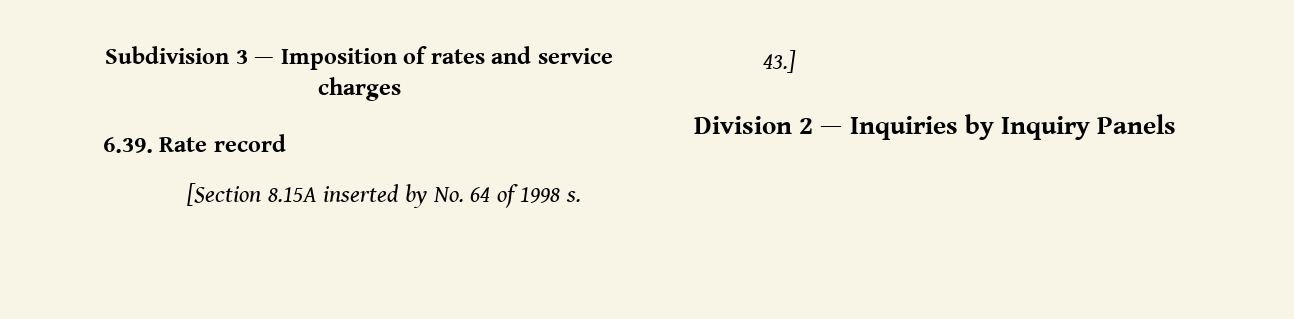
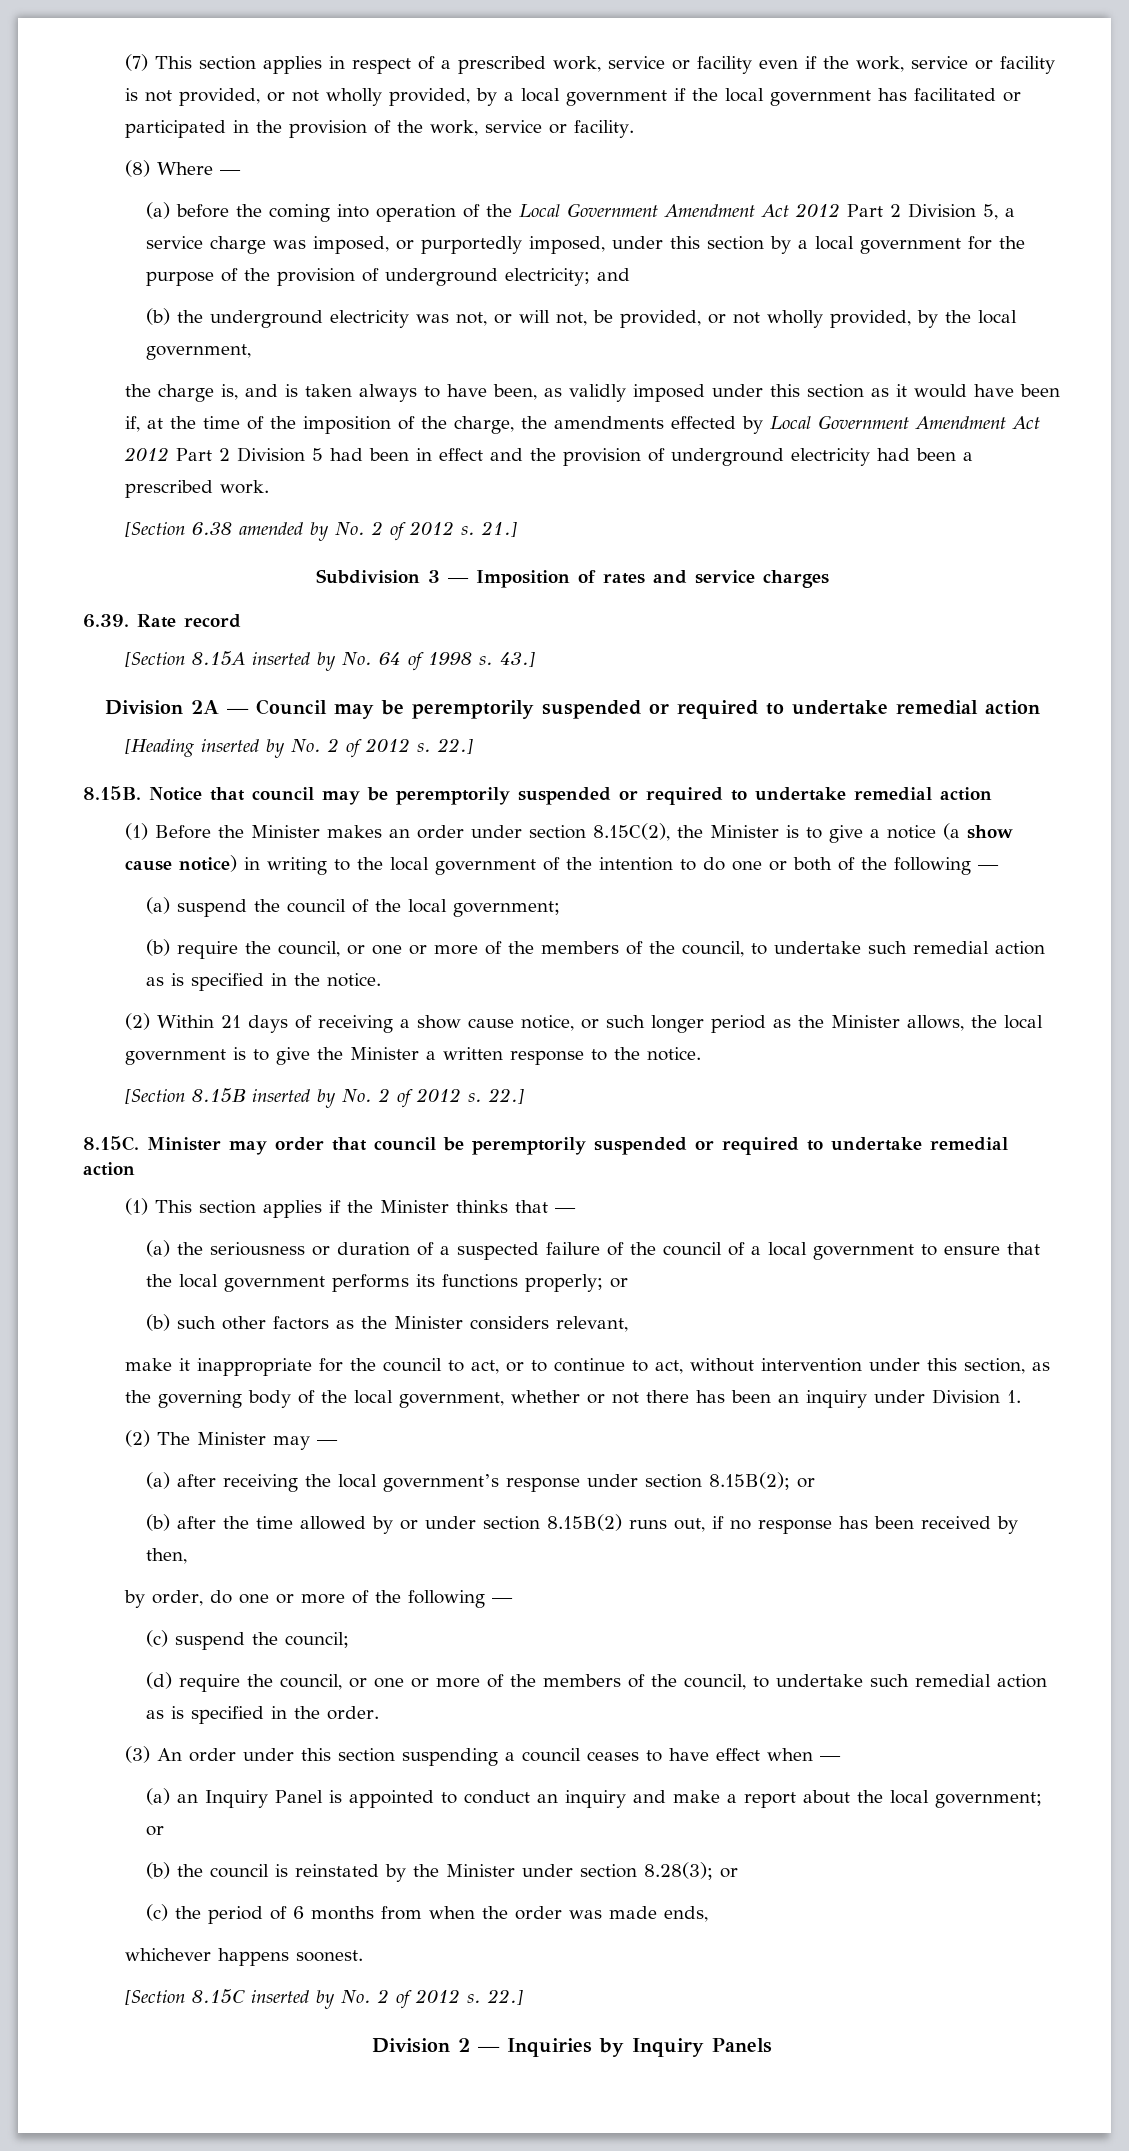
+ (7) This section applies in respect of a prescribed work, service or facility even if the work, service or facility is not provided, or not wholly provided, by a local government if the local government has facilitated or participated in the provision of the work, service or facility.
+ (8) Where —
+ (a) before the coming into operation of the Local Government Amendment Act 2012 Part 2 Division 5, a service charge was imposed, or purportedly imposed, under this section by a local government for the purpose of the provision of underground electricity; and
+ (b) the underground electricity was not, or will not, be provided, or not wholly provided, by the local government,
+ the charge is, and is taken always to have been, as validly imposed under this section as it would have been if, at the time of the imposition of the charge, the amendments effected by Local Government Amendment Act 2012 Part 2 Division 5 had been in effect and the provision of underground electricity had been a prescribed work.
+ [Section 6.38 amended by No. 2 of 2012 s. 21.]
+ Division 2A — Council may be peremptorily suspended or required to undertake remedial action
+ [Heading inserted by No. 2 of 2012 s. 22.]
+ 8.15B. Notice that council may be peremptorily suspended or required to undertake remedial action
+ (1) Before the Minister makes an order under section 8.15C(2), the Minister is to give a notice (a show cause notice) in writing to the local government of the intention to do one or both of the following —
+ (a) suspend the council of the local government;
+ (b) require the council, or one or more of the members of the council, to undertake such remedial action as is specified in the notice.
+ (2) Within 21 days of receiving a show cause notice, or such longer period as the Minister allows, the local government is to give the Minister a written response to the notice.
+ [Section 8.15B inserted by No. 2 of 2012 s. 22.]
+ 8.15C. Minister may order that council be peremptorily suspended or required to undertake remedial action
+ (1) This section applies if the Minister thinks that —
+ (a) the seriousness or duration of a suspected failure of the council of a local government to ensure that the local government performs its functions properly; or
+ (b) such other factors as the Minister considers relevant,
+ make it inappropriate for the council to act, or to continue to act, without intervention under this section, as the governing body of the local government, whether or not there has been an inquiry under Division 1.
+ (2) The Minister may —
+ (a) after receiving the local government’s response under section 8.15B(2); or
+ (b) after the time allowed by or under section 8.15B(2) runs out, if no response has been received by then,
+ by order, do one or more of the following —
+ (c) suspend the council;
+ (d) require the council, or one or more of the members of the council, to undertake such remedial action as is specified in the order.
+ (3) An order under this section suspending a council ceases to have effect when —
+ (a) an Inquiry Panel is appointed to conduct an inquiry and make a report about the local government; or
+ (b) the council is reinstated by the Minister under section 8.28(3); or
+ (c) the period of 6 months from when the order was made ends,
+ whichever happens soonest.
+ [Section 8.15C inserted by No. 2 of 2012 s. 22.]

